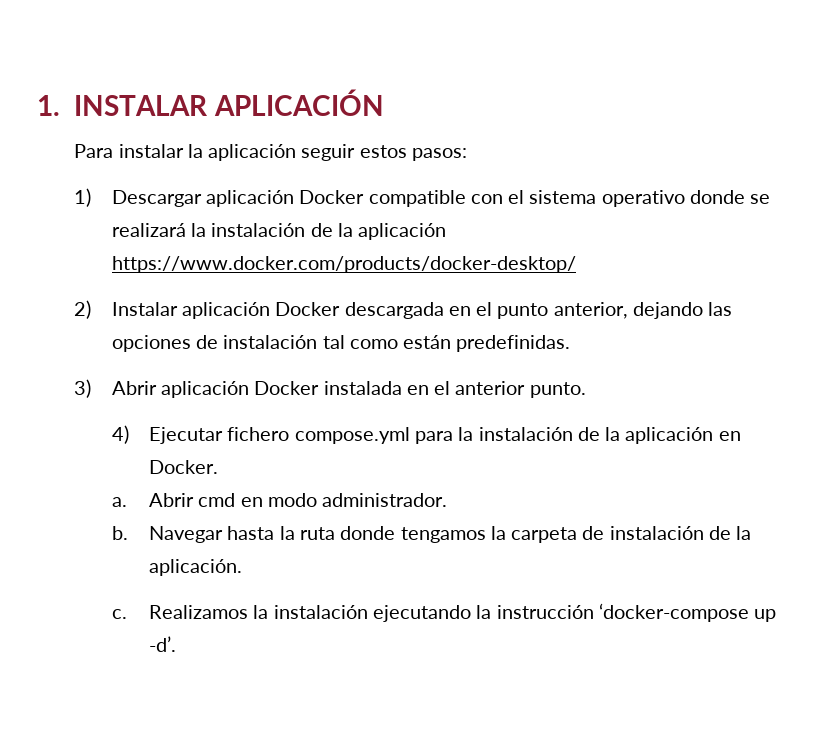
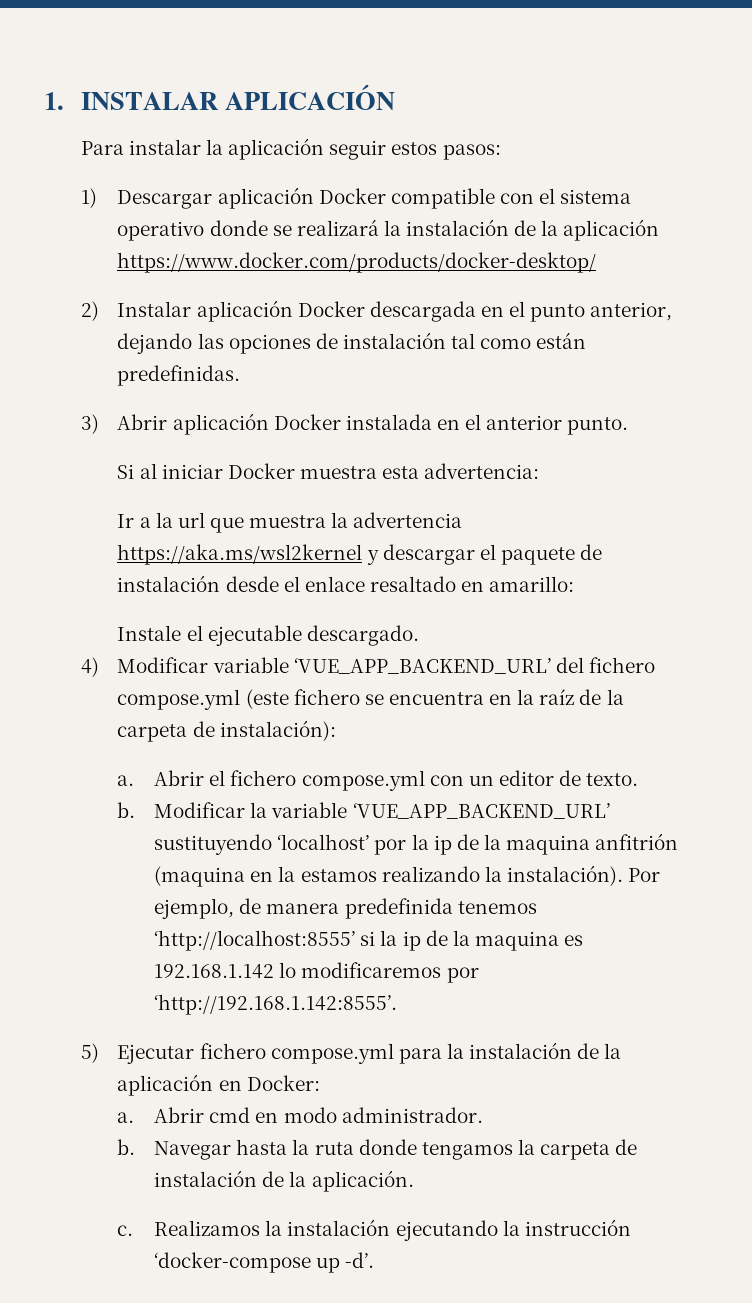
- 4) Ejecutar fichero compose.yml para la instalación de la aplicación en Docker.
+ Si al iniciar Docker muestra esta advertencia:
+ Ir a la url que muestra la advertencia https://aka.ms/wsl2kernel y descargar el paquete de instalación desde el enlace resaltado en amarillo:
+ Instale el ejecutable descargado.
+ 4) Modificar variable ‘VUE_APP_BACKEND_URL’ del fichero compose.yml (este fichero se encuentra en la raíz de la carpeta de instalación):
+ a. Abrir el fichero compose.yml con un editor de texto.
+ b. Modificar la variable ‘VUE_APP_BACKEND_URL’ sustituyendo ‘localhost’ por la ip de la maquina anfitrión (maquina en la estamos realizando la instalación). Por ejemplo, de manera predefinida tenemos ‘http://localhost:8555’ si la ip de la maquina es 192.168.1.142 lo modificaremos por ‘http://192.168.1.142:8555’.
+ 5) Ejecutar fichero compose.yml para la instalación de la aplicación en Docker:

